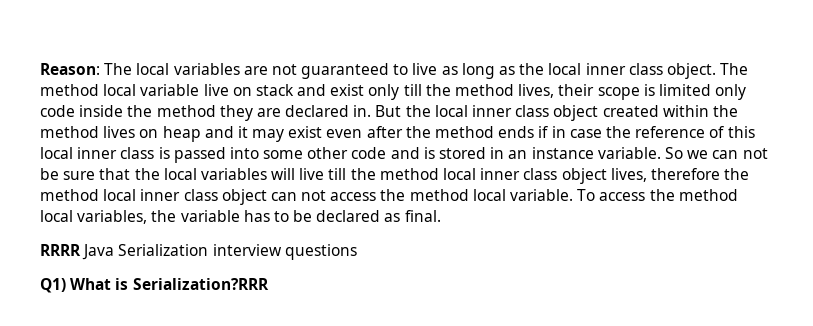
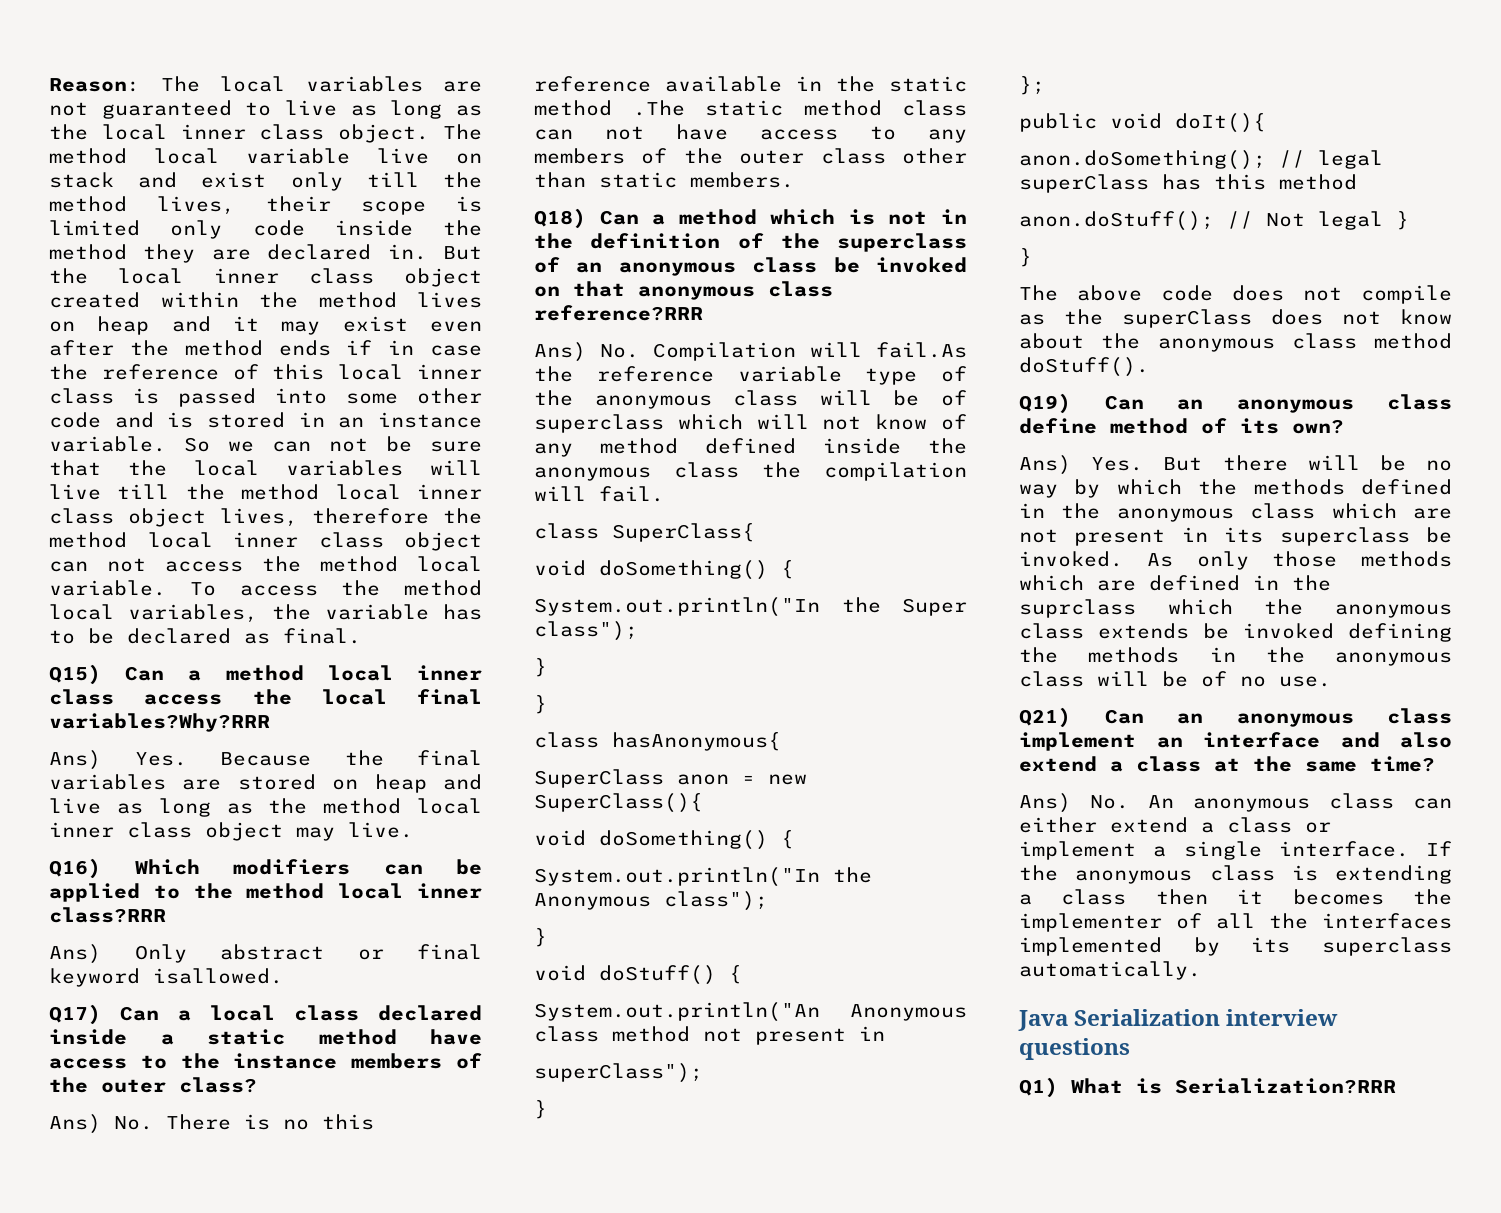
- RRRR Java Serialization interview questions
+ Q15) Can a method local inner class access the local final variables?Why?RRR
+ Ans) Yes. Because the final variables are stored on heap and live as long as the method local inner class object may live.
+ Q16) Which modifiers can be applied to the method local inner class?RRR
+ Ans) Only abstract or final keyword isallowed.
+ Q17) Can a local class declared inside a static method have access to the instance members of the outer class?
+ Ans) No. There is no this reference available in the static method .The static method class can not have access to any members of the outer class other than static members.
+ Q18) Can a method which is not in the definition of the superclass of an anonymous class be invoked on that anonymous class reference?RRR
+ Ans) No. Compilation will fail.As the reference variable type of the anonymous class will be of superclass which will not know of any method defined inside the anonymous class the compilation will fail.
+ class SuperClass{
+ void doSomething() {
+ System.out.println("In the Super class");
+ }
+ }
+ class hasAnonymous{
+ SuperClass anon = new SuperClass(){
+ void doSomething() {
+ System.out.println("In the Anonymous class");
+ }
+ void doStuff() {
+ System.out.println("An Anonymous class method not present in
+ superClass");
+ }
+ };
+ public void doIt(){
+ anon.doSomething(); // legal superClass has this method
+ anon.doStuff(); // Not legal }
+ }
+ The above code does not compile as the superClass does not know about the anonymous class method doStuff().
+ Q19) Can an anonymous class define method of its own?
+ Ans) Yes. But there will be no way by which the methods defined in the anonymous class which are not present in its superclass be invoked. As only those methods which are defined in the suprclass which the anonymous class extends be invoked defining the methods in the anonymous class will be of no use.
+ Q21) Can an anonymous class implement an interface and also extend a class at the same time?
+ Ans) No. An anonymous class can either extend a class or implement a single interface. If the anonymous class is extending a class then it becomes the implementer of all the interfaces implemented by its superclass automatically.
+ Java Serialization interview questions

